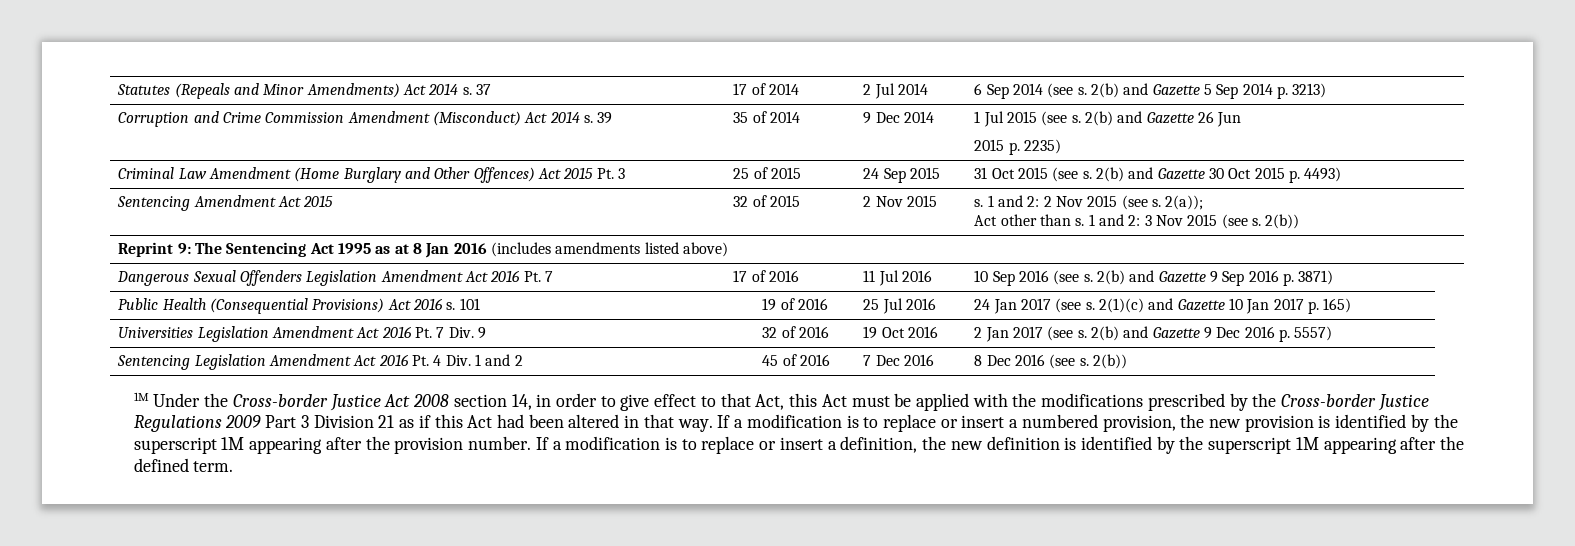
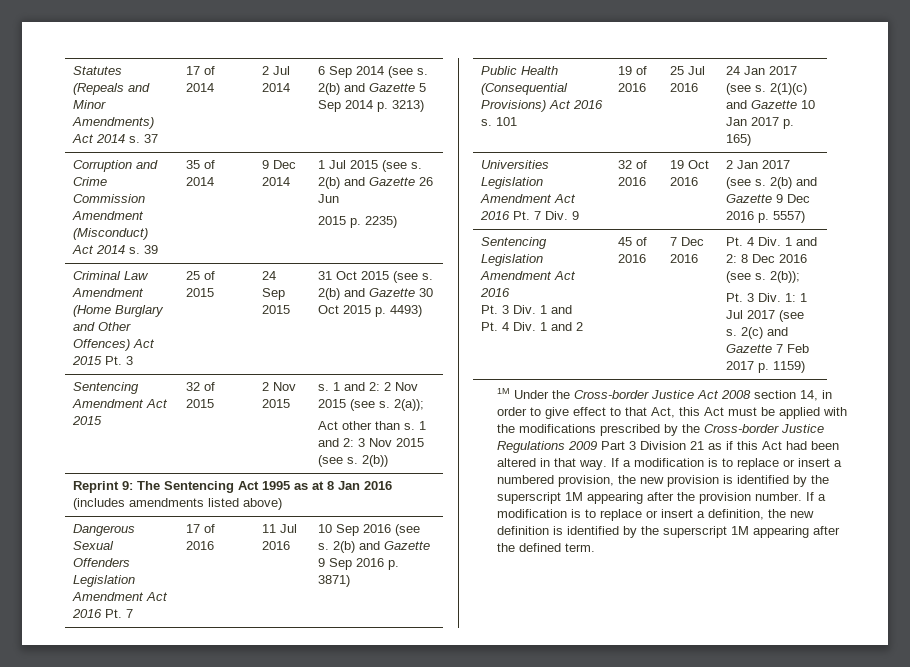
- Sentencing Legislation Amendment Act 2016 Pt. 4 Div. 1 and 2
+ Sentencing Legislation Amendment Act 2016
+ Pt. 3 Div. 1 and
+ Pt. 4 Div. 1 and 2
- 8 Dec 2016 (see s. 2(b))
+ Pt. 4 Div. 1 and 2: 8 Dec 2016 (see s. 2(b));
+ Pt. 3 Div. 1: 1 Jul 2017 (see s. 2(c) and Gazette 7 Feb 2017 p. 1159)

